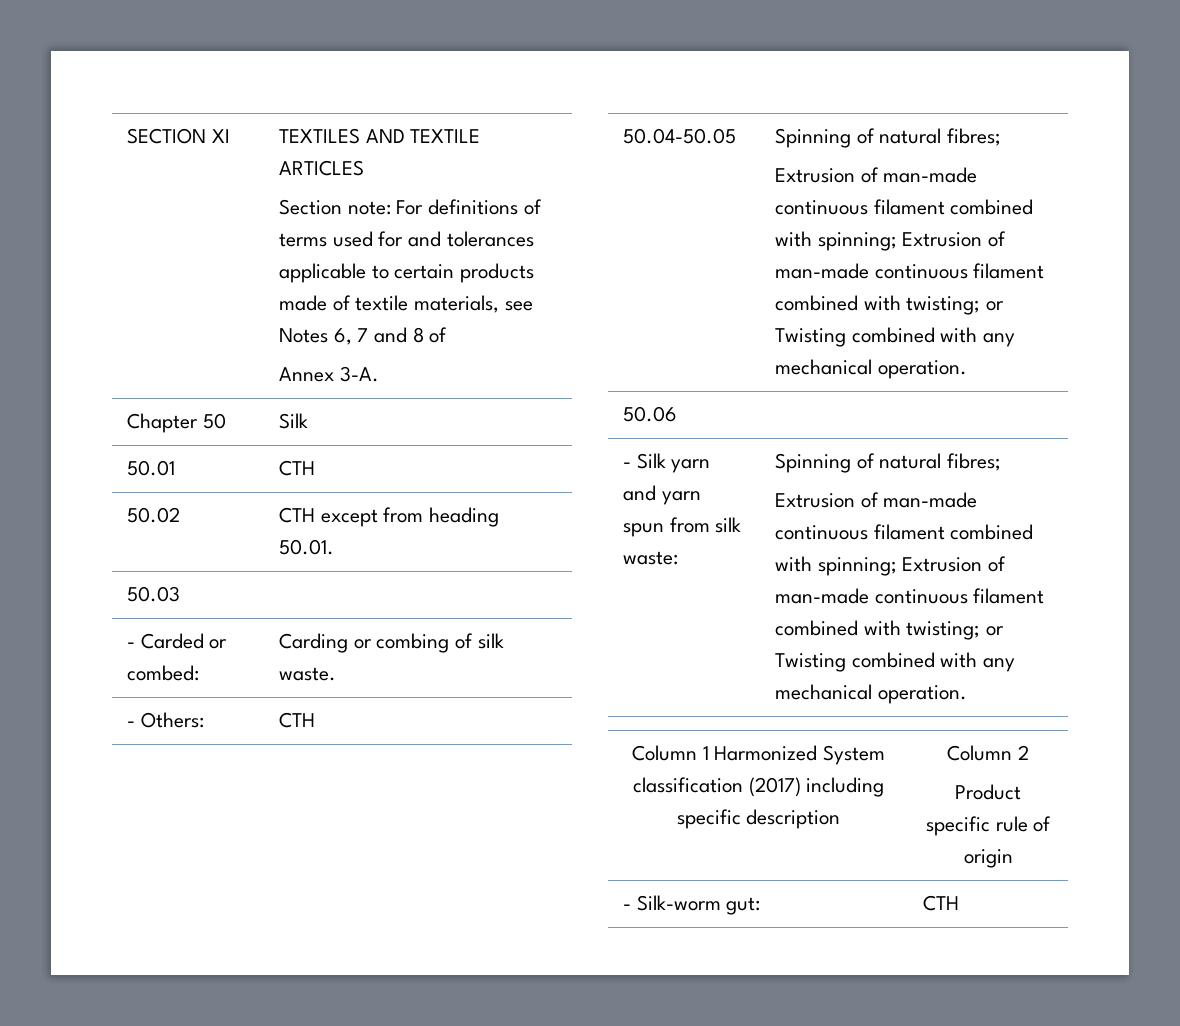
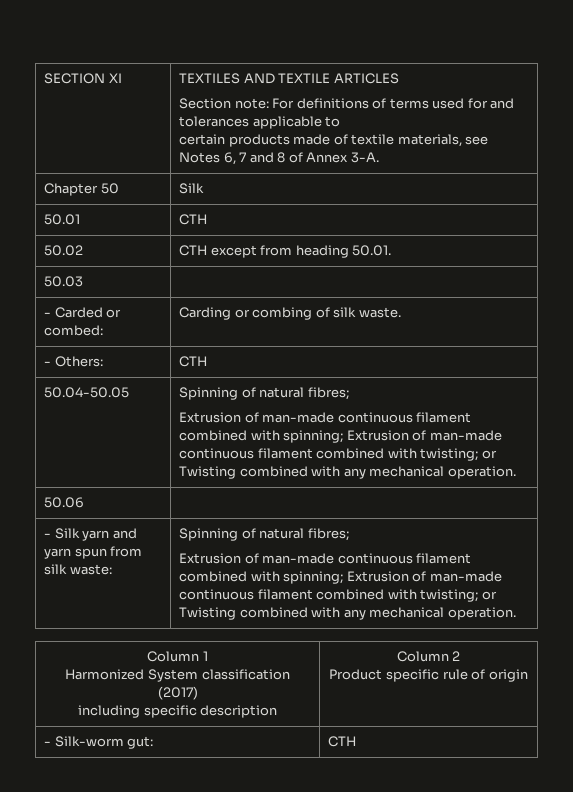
  SECTION XI | TEXTILES AND TEXTILE ARTICLES
- Section note: For definitions of terms used for and tolerances applicable to certain products made of textile materials, see Notes 6, 7 and 8 of
- Annex 3-A.
+ Section note: For definitions of terms used for and tolerances applicable to
+ certain products made of textile materials, see Notes 6, 7 and 8 of Annex 3-A.
- Column 1 Harmonized System classification (2017) including specific description | Column 2
+ Column 1
+ Harmonized System classification (2017)
+ including specific description | Column 2

